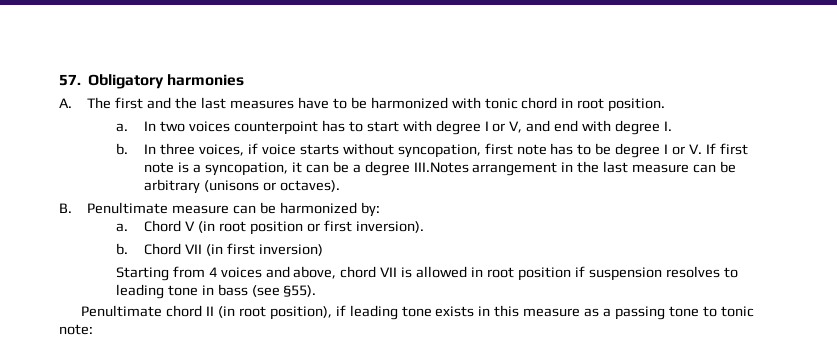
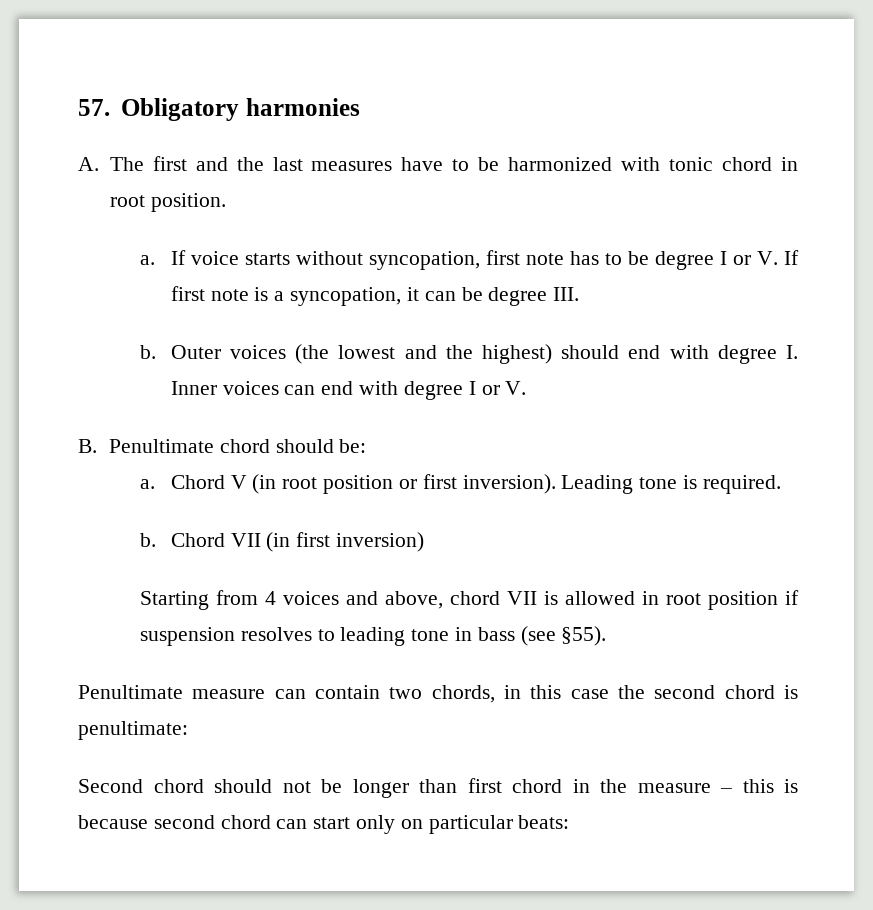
- In two voices counterpoint has to start with degree I or V, and end with degree I.
- b. In three voices, if voice starts without syncopation, first note has to be degree I or V. If first note is a syncopation, it can be a degree III.Notes arrangement in the last measure can be arbitrary (unisons or octaves).
- B. Penultimate measure can be harmonized by:
+ If voice starts without syncopation, first note has to be degree I or V. If first note is a syncopation, it can be degree III.
+ b. Outer voices (the lowest and the highest) should end with degree I. Inner voices can end with degree I or V.
+ B. Penultimate chord should be:
+ Leading tone is required.
- Penultimate chord II (in root position), if leading tone exists in this measure as a passing tone to tonic note:
+ Penultimate measure can contain two chords, in this case the second chord is penultimate:
+ Second chord should not be longer than first chord in the measure – this is because second chord can start only on particular beats:

